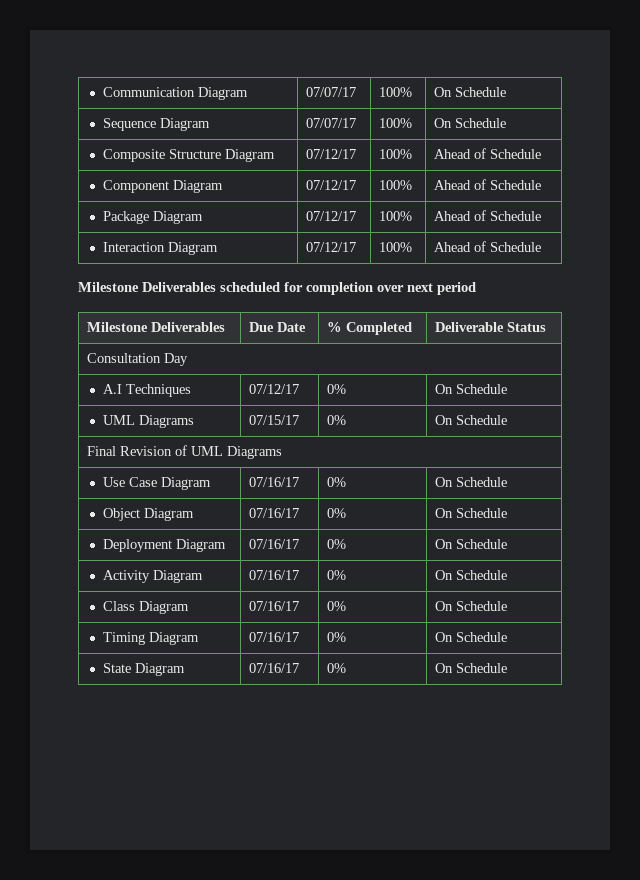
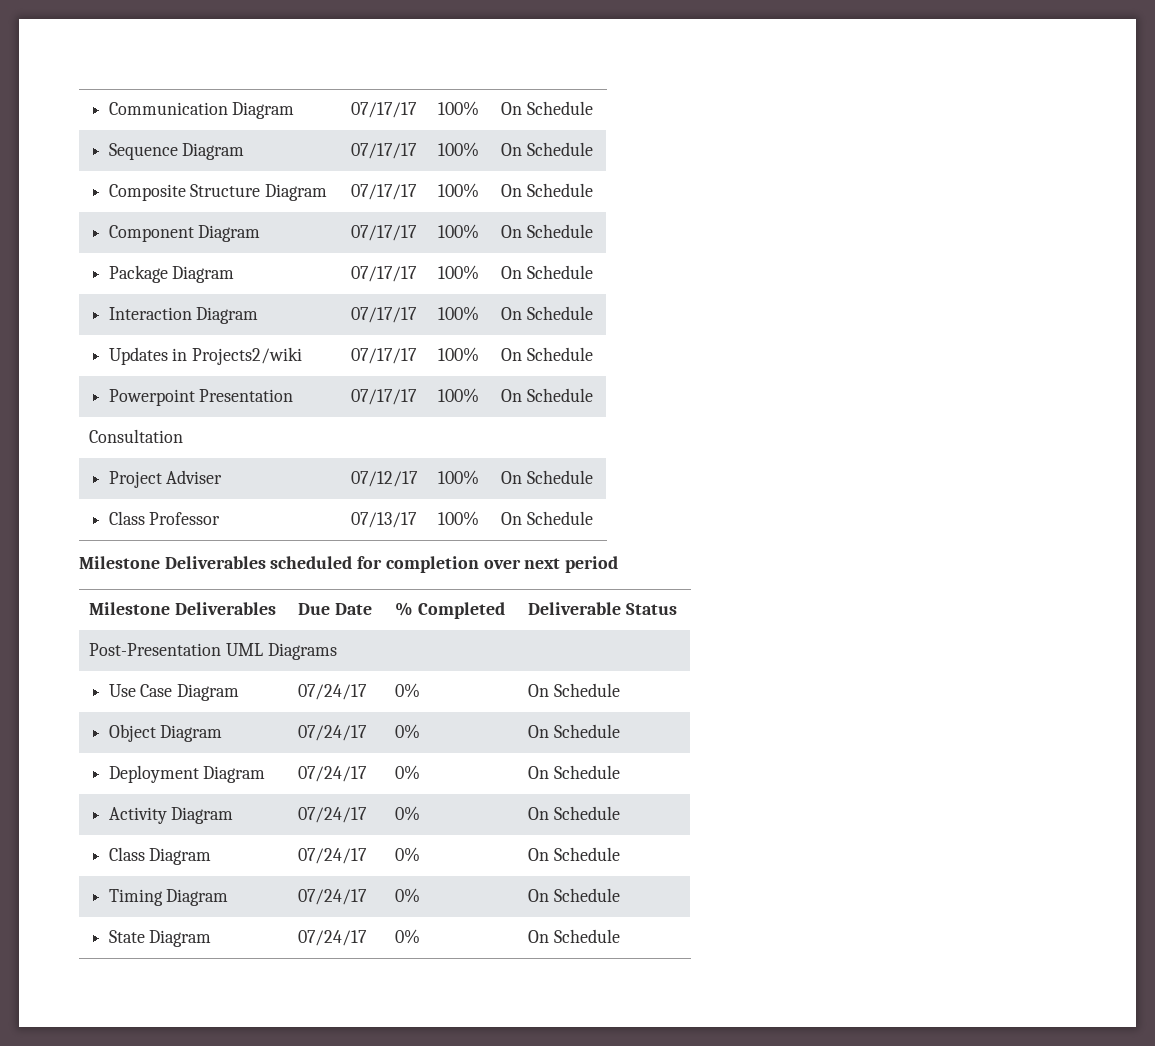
- Communication Diagram | 07/07/17 | 100% | On Schedule
+ Communication Diagram | 07/17/17 | 100% | On Schedule
- Sequence Diagram | 07/07/17 | 100% | On Schedule
+ Sequence Diagram | 07/17/17 | 100% | On Schedule
- Composite Structure Diagram | 07/12/17 | 100% | Ahead of Schedule
+ Composite Structure Diagram | 07/17/17 | 100% | On Schedule
- Component Diagram | 07/12/17 | 100% | Ahead of Schedule
+ Component Diagram | 07/17/17 | 100% | On Schedule
- Package Diagram | 07/12/17 | 100% | Ahead of Schedule
+ Package Diagram | 07/17/17 | 100% | On Schedule
- Interaction Diagram | 07/12/17 | 100% | Ahead of Schedule
+ Interaction Diagram | 07/17/17 | 100% | On Schedule
+ Updates in Projects2/wiki | 07/17/17 | 100% | On Schedule
+ Powerpoint Presentation | 07/17/17 | 100% | On Schedule
+ Consultation
+ Project Adviser | 07/12/17 | 100% | On Schedule
+ Class Professor | 07/13/17 | 100% | On Schedule
- Consultation Day
- A.I Techniques | 07/12/17 | 0% | On Schedule
- UML Diagrams | 07/15/17 | 0% | On Schedule
- Final Revision of UML Diagrams
+ Post-Presentation UML Diagrams
- Use Case Diagram | 07/16/17 | 0% | On Schedule
+ Use Case Diagram | 07/24/17 | 0% | On Schedule
- Object Diagram | 07/16/17 | 0% | On Schedule
+ Object Diagram | 07/24/17 | 0% | On Schedule
- Deployment Diagram | 07/16/17 | 0% | On Schedule
+ Deployment Diagram | 07/24/17 | 0% | On Schedule
- Activity Diagram | 07/16/17 | 0% | On Schedule
+ Activity Diagram | 07/24/17 | 0% | On Schedule
- Class Diagram | 07/16/17 | 0% | On Schedule
+ Class Diagram | 07/24/17 | 0% | On Schedule
- Timing Diagram | 07/16/17 | 0% | On Schedule
+ Timing Diagram | 07/24/17 | 0% | On Schedule
- State Diagram | 07/16/17 | 0% | On Schedule
+ State Diagram | 07/24/17 | 0% | On Schedule

